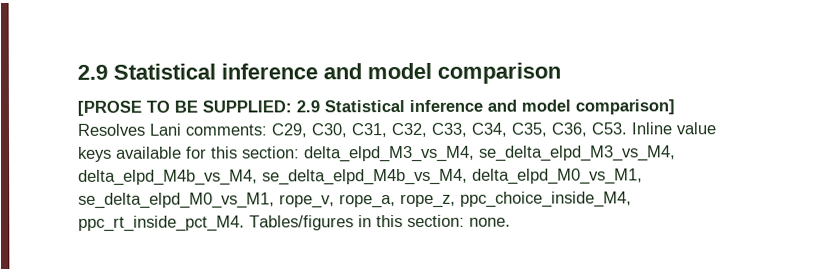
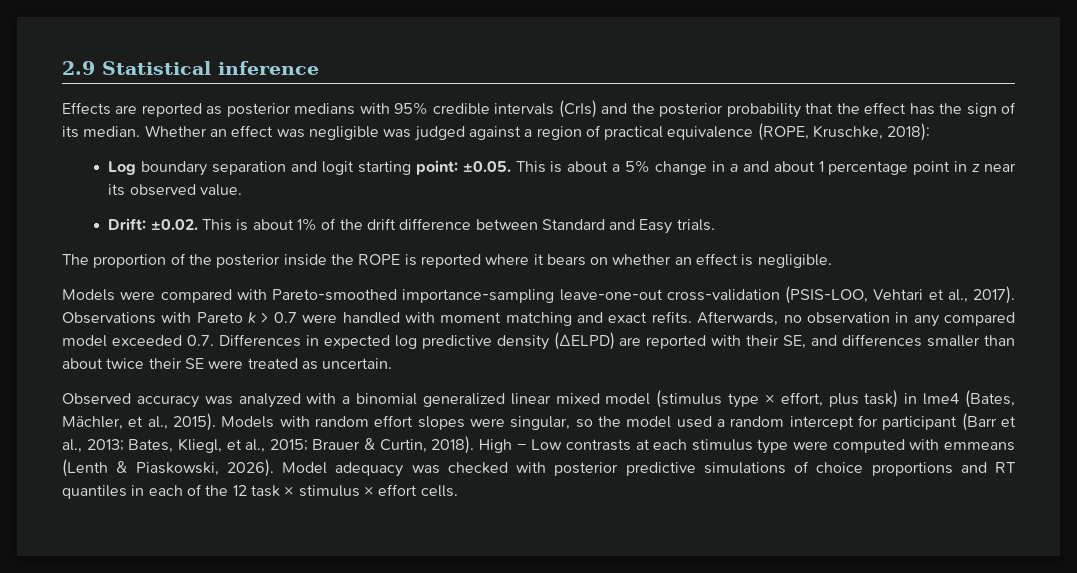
- 2.9 Statistical inference and model comparison
- [PROSE TO BE SUPPLIED: 2.9 Statistical inference and model comparison] Resolves Lani comments: C29, C30, C31, C32, C33, C34, C35, C36, C53. Inline value keys available for this section: delta_elpd_M3_vs_M4, se_delta_elpd_M3_vs_M4, delta_elpd_M4b_vs_M4, se_delta_elpd_M4b_vs_M4, delta_elpd_M0_vs_M1, se_delta_elpd_M0_vs_M1, rope_v, rope_a, rope_z, ppc_choice_inside_M4, ppc_rt_inside_pct_M4. Tables/figures in this section: none.
+ 2.9 Statistical inference
+ Effects are reported as posterior medians with 95% credible intervals (CrIs) and the posterior probability that the effect has the sign of its median. Whether an effect was negligible was judged against a region of practical equivalence (ROPE, Kruschke, 2018):
+ Log boundary separation and logit starting point: ±0.05. This is about a 5% change in a and about 1 percentage point in z near its observed value.
+ Drift: ±0.02. This is about 1% of the drift difference between Standard and Easy trials.
+ The proportion of the posterior inside the ROPE is reported where it bears on whether an effect is negligible.
+ Models were compared with Pareto-smoothed importance-sampling leave-one-out cross-validation (PSIS-LOO, Vehtari et al., 2017). Observations with Pareto k > 0.7 were handled with moment matching and exact refits. Afterwards, no observation in any compared model exceeded 0.7. Differences in expected log predictive density (ΔELPD) are reported with their SE, and differences smaller than about twice their SE were treated as uncertain.
+ Observed accuracy was analyzed with a binomial generalized linear mixed model (stimulus type × effort, plus task) in lme4 (Bates, Mächler, et al., 2015). Models with random effort slopes were singular, so the model used a random intercept for participant (Barr et al., 2013; Bates, Kliegl, et al., 2015; Brauer & Curtin, 2018). High − Low contrasts at each stimulus type were computed with emmeans (Lenth & Piaskowski, 2026). Model adequacy was checked with posterior predictive simulations of choice proportions and RT quantiles in each of the 12 task × stimulus × effort cells.

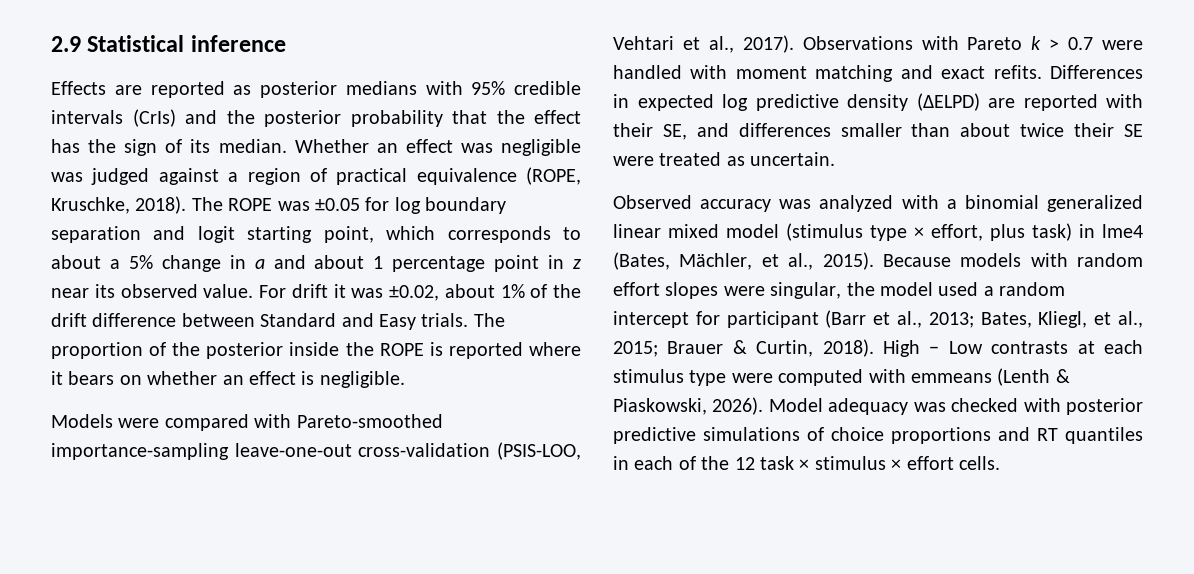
- Whether an effect was negligible was judged against a region of practical equivalence (ROPE, Kruschke, 2018):
- Log boundary separation and logit starting point: ±0.05. This is about a 5% change in a and about 1 percentage point in z near its observed value.
- Drift: ±0.02. This is about 1% of the drift difference between Standard and Easy trials.
- The proportion of the posterior inside the ROPE is reported where it bears on whether an effect is negligible.
+ Whether an effect was negligible was judged against a region of practical equivalence (ROPE, Kruschke, 2018). The ROPE was ±0.05 for log boundary separation and logit starting point, which corresponds to about a 5% change in a and about 1 percentage point in z near its observed value. For drift it was ±0.02, about 1% of the drift difference between Standard and Easy trials. The proportion of the posterior inside the ROPE is reported where it bears on whether an effect is negligible.
- Afterwards, no observation in any compared model exceeded 0.7. Differences in expected log predictive density (ΔELPD) are reported with their SE, and differences smaller than about twice their SE were treated as uncertain.
+ Differences in expected log predictive density (ΔELPD) are reported with their SE, and differences smaller than about twice their SE were treated as uncertain.
- Models with random effort slopes were singular, so the model used a random intercept for participant (Barr et al., 2013; Bates, Kliegl, et al., 2015; Brauer & Curtin, 2018).
+ Because models with random effort slopes were singular, the model used a random intercept for participant (Barr et al., 2013; Bates, Kliegl, et al., 2015; Brauer & Curtin, 2018).

